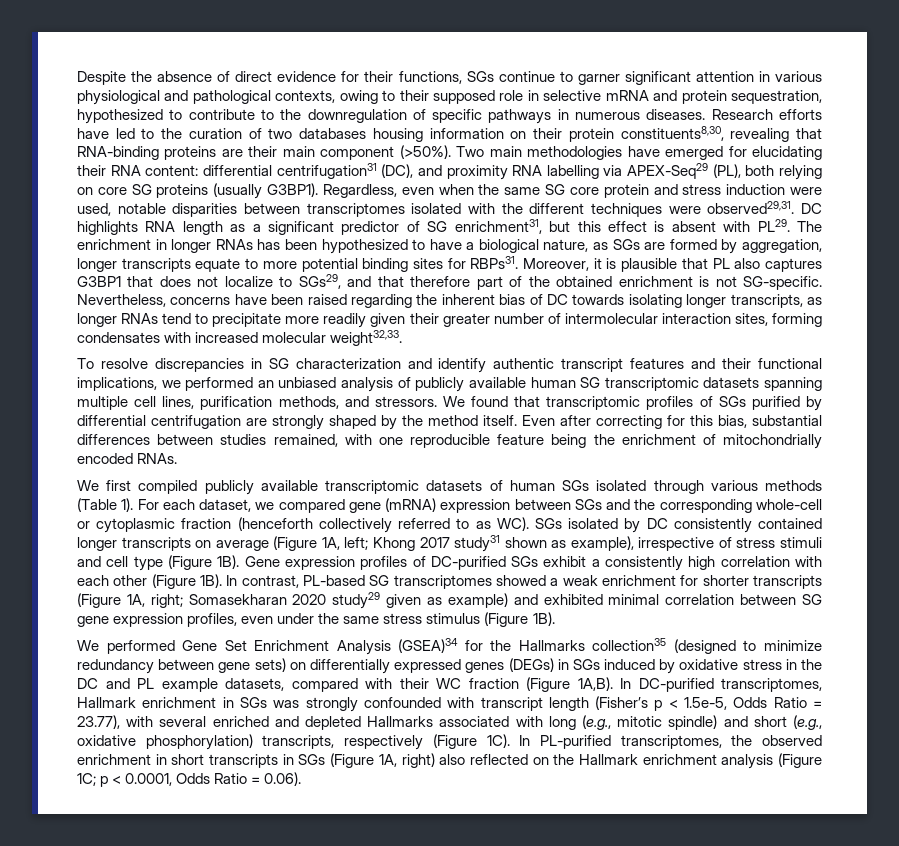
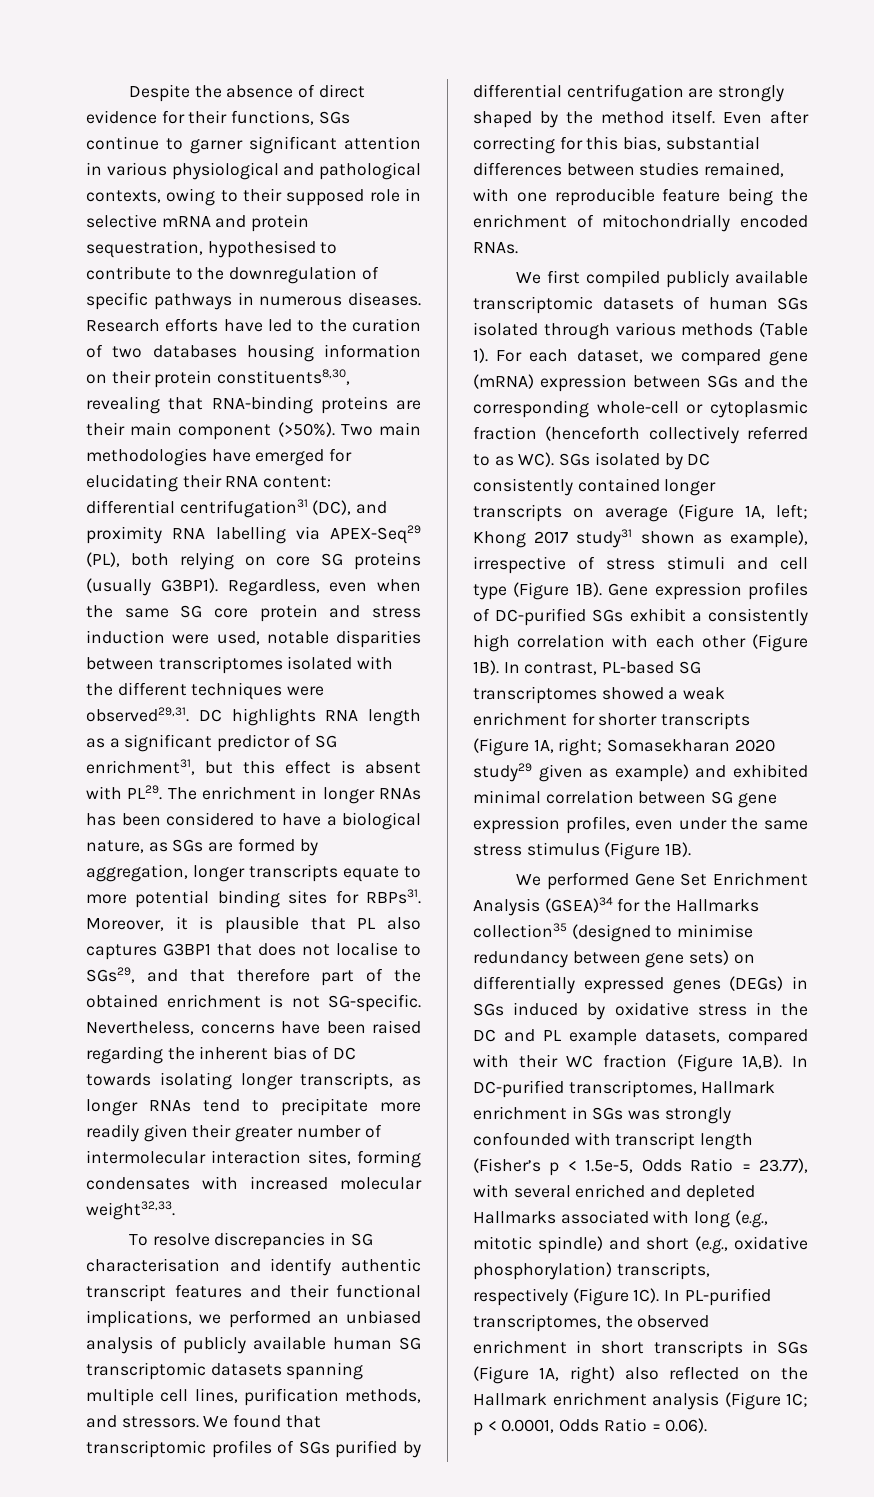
- Despite the absence of direct evidence for their functions, SGs continue to garner significant attention in various physiological and pathological contexts, owing to their supposed role in selective mRNA and protein sequestration, hypothesized to contribute to the downregulation of specific pathways in numerous diseases.
+ Despite the absence of direct evidence for their functions, SGs continue to garner significant attention in various physiological and pathological contexts, owing to their supposed role in selective mRNA and protein sequestration, hypothesised to contribute to the downregulation of specific pathways in numerous diseases.
- The enrichment in longer RNAs has been hypothesized to have a biological nature, as SGs are formed by aggregation, longer transcripts equate to more potential binding sites for RBPs31.
+ The enrichment in longer RNAs has been considered to have a biological nature, as SGs are formed by aggregation, longer transcripts equate to more potential binding sites for RBPs31.
- Moreover, it is plausible that PL also captures G3BP1 that does not localize to SGs29, and that therefore part of the obtained enrichment is not SG-specific.
+ Moreover, it is plausible that PL also captures G3BP1 that does not localise to SGs29, and that therefore part of the obtained enrichment is not SG-specific.
- To resolve discrepancies in SG characterization and identify authentic transcript features and their functional implications, we performed an unbiased analysis of publicly available human SG transcriptomic datasets spanning multiple cell lines, purification methods, and stressors.
+ To resolve discrepancies in SG characterisation and identify authentic transcript features and their functional implications, we performed an unbiased analysis of publicly available human SG transcriptomic datasets spanning multiple cell lines, purification methods, and stressors.
- We performed Gene Set Enrichment Analysis (GSEA)34 for the Hallmarks collection35 (designed to minimize redundancy between gene sets) on differentially expressed genes (DEGs) in SGs induced by oxidative stress in the DC and PL example datasets, compared with their WC fraction (Figure 1A,B).
+ We performed Gene Set Enrichment Analysis (GSEA)34 for the Hallmarks collection35 (designed to minimise redundancy between gene sets) on differentially expressed genes (DEGs) in SGs induced by oxidative stress in the DC and PL example datasets, compared with their WC fraction (Figure 1A,B).

